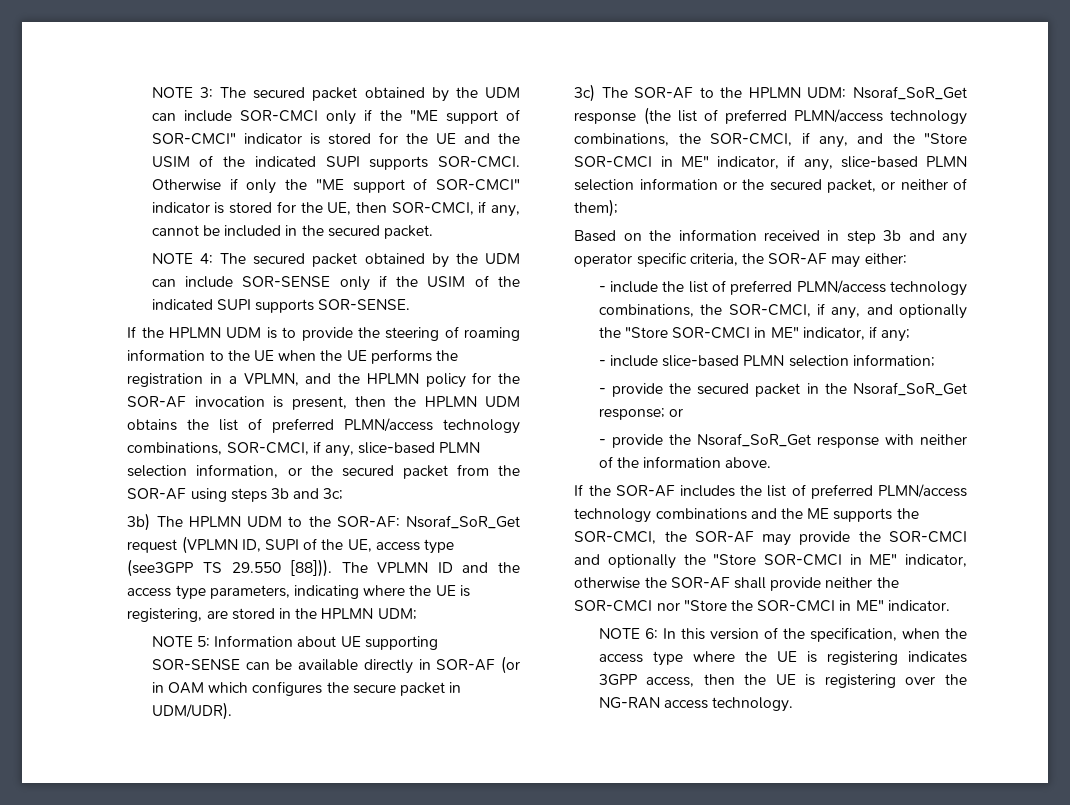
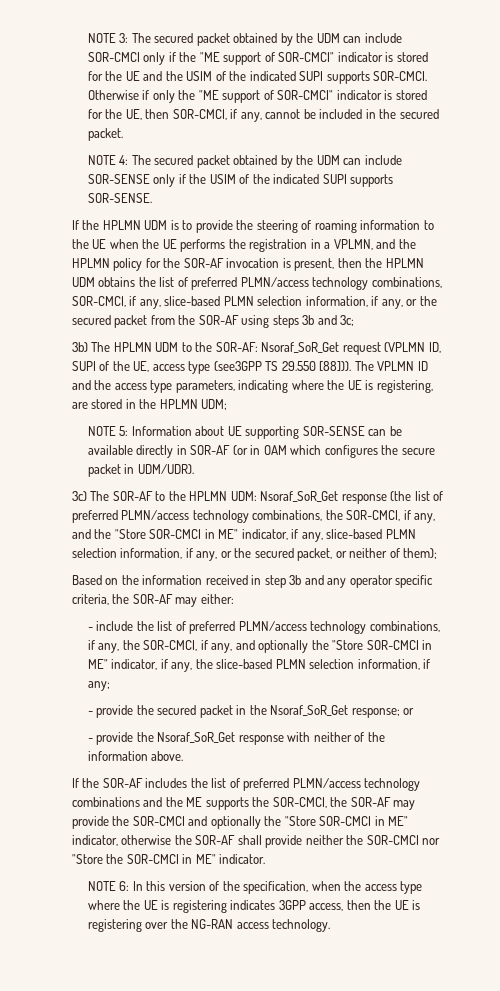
- If the HPLMN UDM is to provide the steering of roaming information to the UE when the UE performs the registration in a VPLMN, and the HPLMN policy for the SOR-AF invocation is present, then the HPLMN UDM obtains the list of preferred PLMN/access technology combinations, SOR-CMCI, if any, slice-based PLMN selection information, or the secured packet from the SOR-AF using steps 3b and 3c;
+ If the HPLMN UDM is to provide the steering of roaming information to the UE when the UE performs the registration in a VPLMN, and the HPLMN policy for the SOR-AF invocation is present, then the HPLMN UDM obtains the list of preferred PLMN/access technology combinations, SOR-CMCI, if any, slice-based PLMN selection information, if any, or the secured packet from the SOR-AF using steps 3b and 3c;
- 3c) The SOR-AF to the HPLMN UDM: Nsoraf_SoR_Get response (the list of preferred PLMN/access technology combinations, the SOR-CMCI, if any, and the "Store SOR-CMCI in ME" indicator, if any, slice-based PLMN selection information or the secured packet, or neither of them);
+ 3c) The SOR-AF to the HPLMN UDM: Nsoraf_SoR_Get response (the list of preferred PLMN/access technology combinations, the SOR-CMCI, if any, and the "Store SOR-CMCI in ME" indicator, if any, slice-based PLMN selection information, if any, or the secured packet, or neither of them);
- - include the list of preferred PLMN/access technology combinations, the SOR-CMCI, if any, and optionally the "Store SOR-CMCI in ME" indicator, if any;
- - include slice-based PLMN selection information;
+ - include the list of preferred PLMN/access technology combinations, if any, the SOR-CMCI, if any, and optionally the "Store SOR-CMCI in ME" indicator, if any, the slice-based PLMN selection information, if any;

